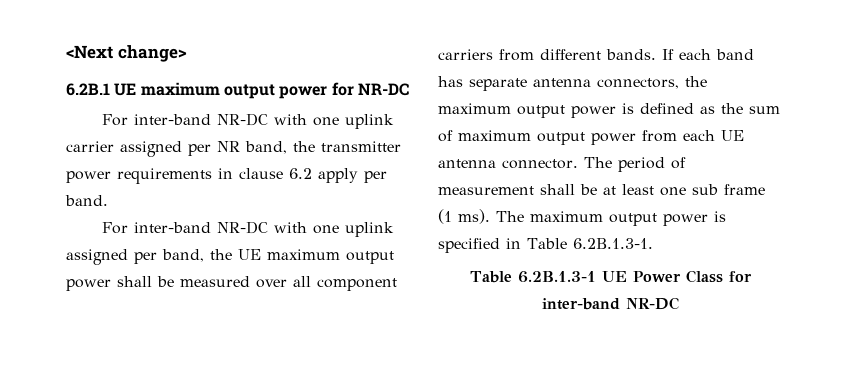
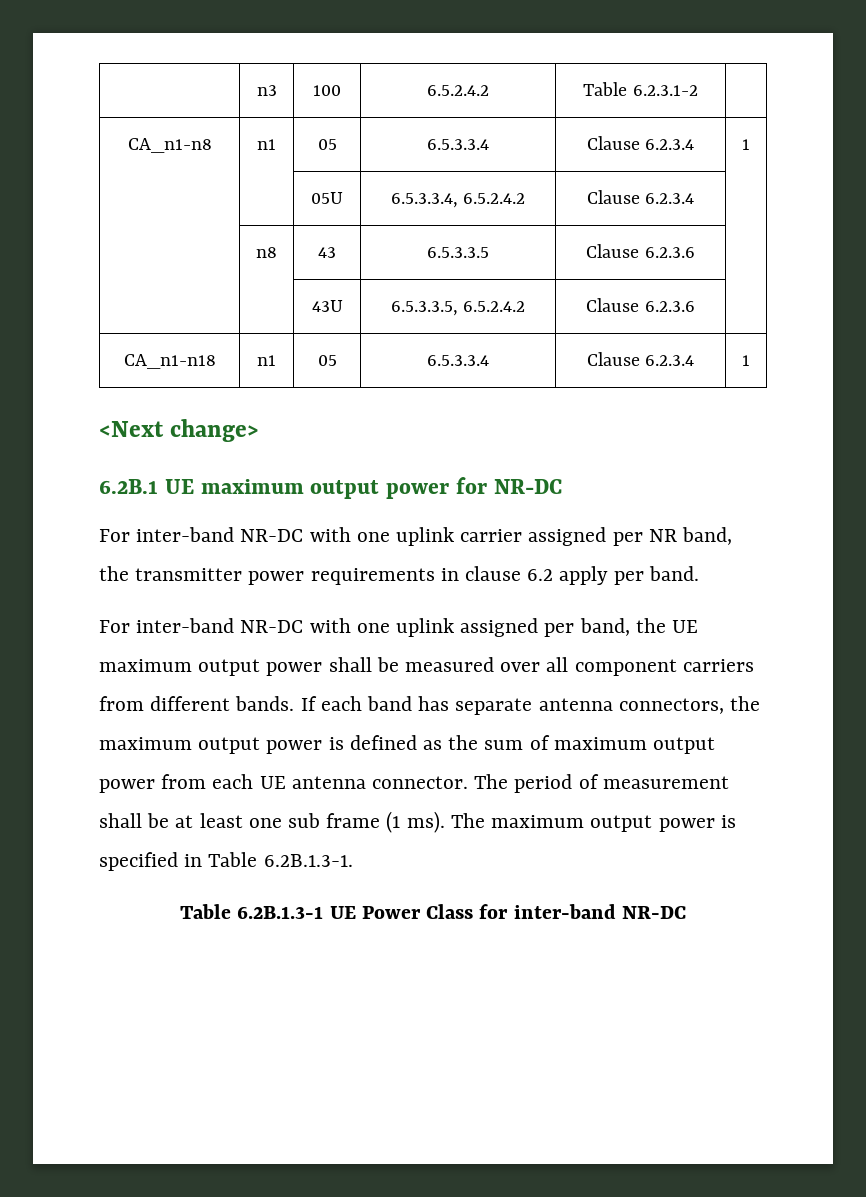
+ | n3 | 100 | 6.5.2.4.2 | Table 6.2.3.1-2 |
+ CA_n1-n8 | n1 | 05 | 6.5.3.3.4 | Clause 6.2.3.4 | 1
+ | | 05U | 6.5.3.3.4, 6.5.2.4.2 | Clause 6.2.3.4 |
+ | n8 | 43 | 6.5.3.3.5 | Clause 6.2.3.6 |
+ | | 43U | 6.5.3.3.5, 6.5.2.4.2 | Clause 6.2.3.6 |
+ CA_n1-n18 | n1 | 05 | 6.5.3.3.4 | Clause 6.2.3.4 | 1

